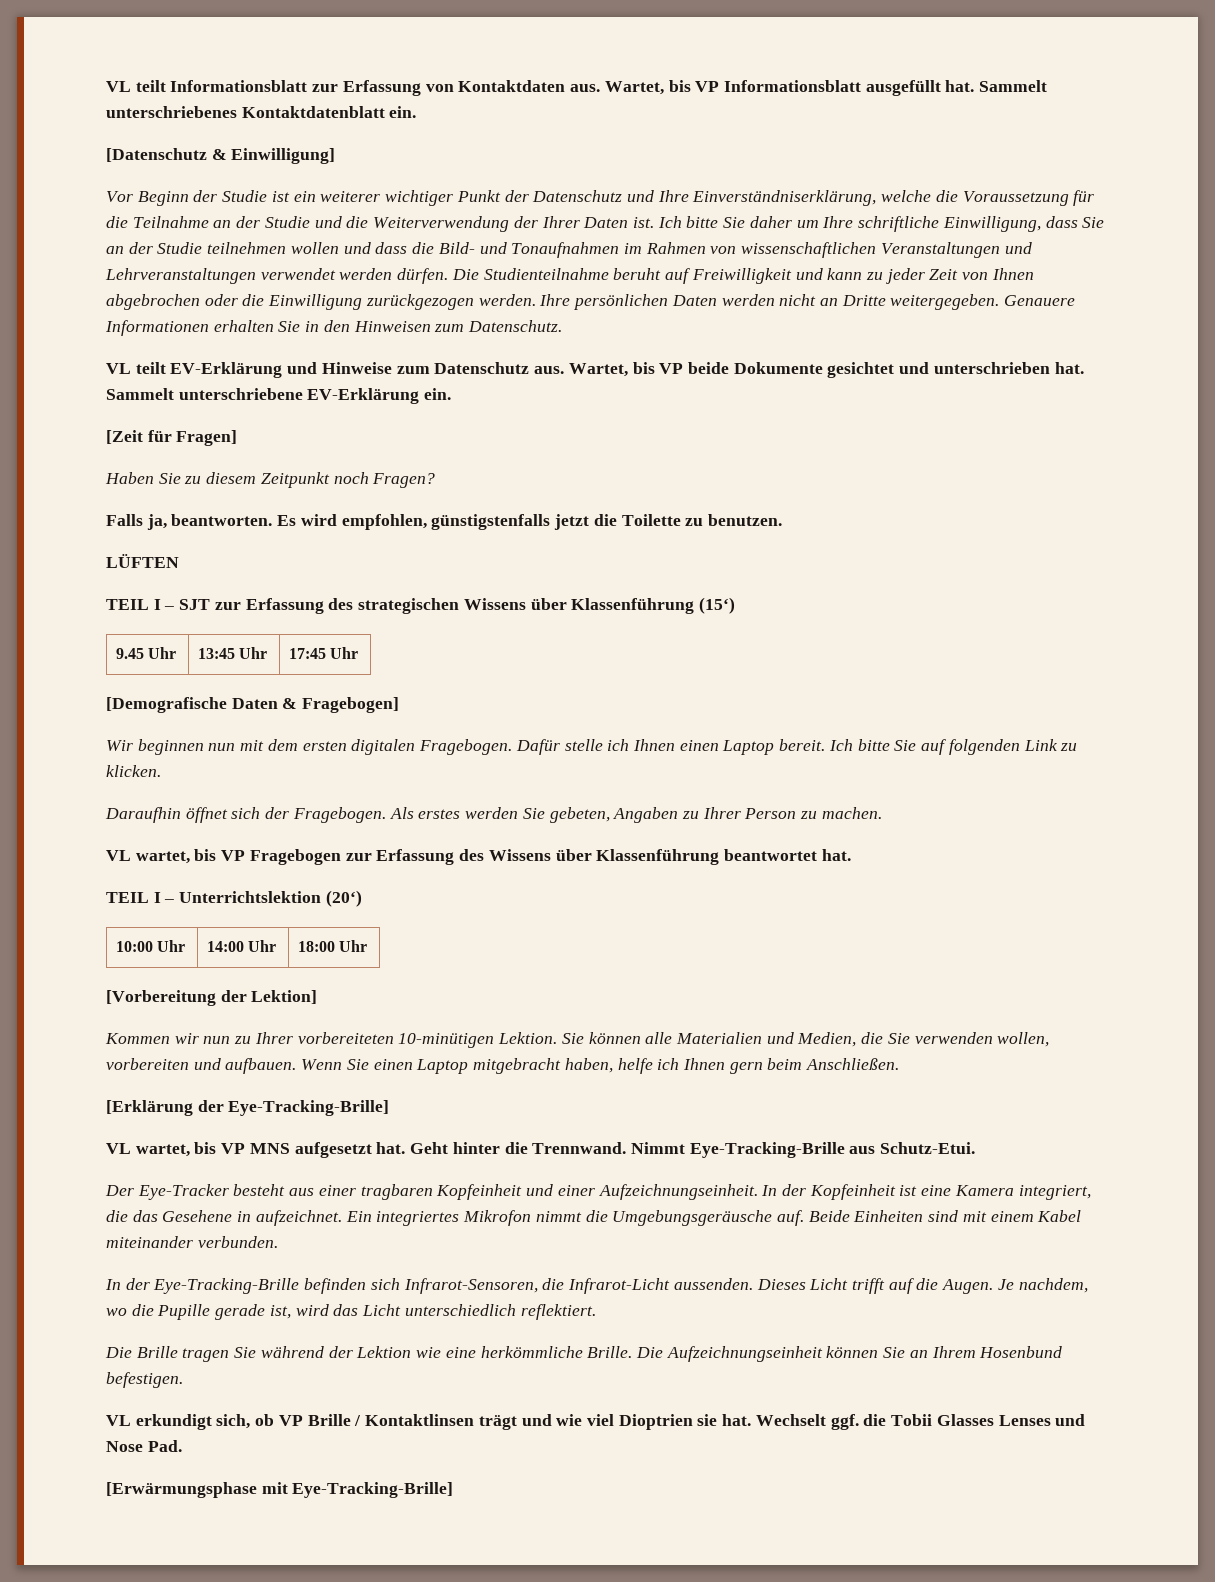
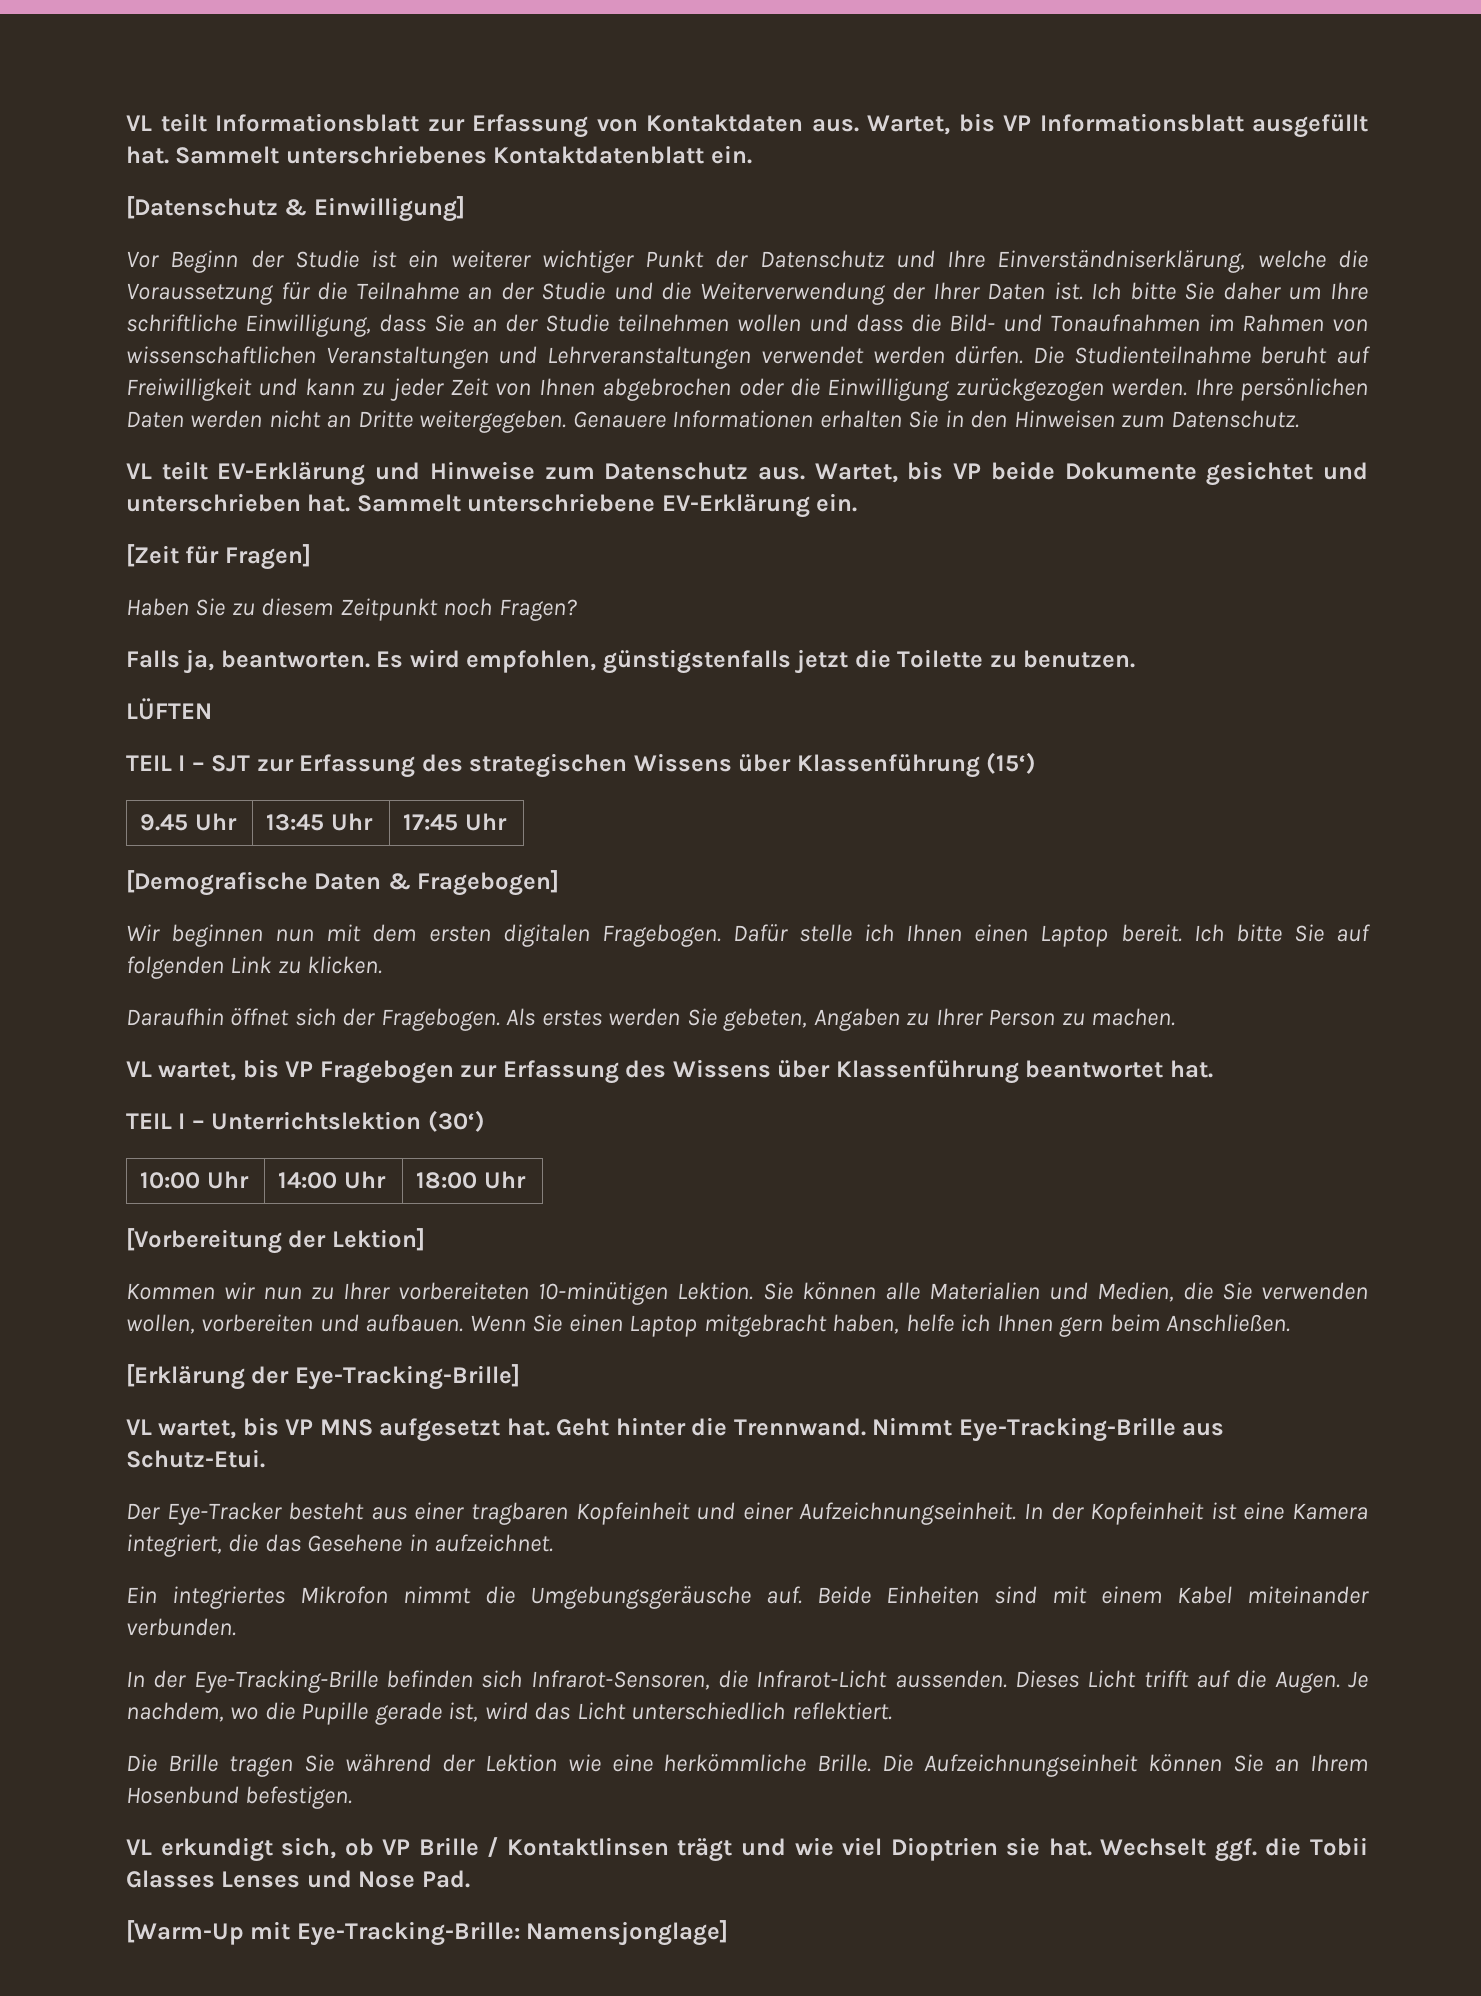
- TEIL I – Unterrichtslektion (20‘)
+ TEIL I – Unterrichtslektion (30‘)
- In der Kopfeinheit ist eine Kamera integriert, die das Gesehene in aufzeichnet. Ein integriertes Mikrofon nimmt die Umgebungsgeräusche auf.
+ In der Kopfeinheit ist eine Kamera integriert, die das Gesehene in aufzeichnet.
+ Ein integriertes Mikrofon nimmt die Umgebungsgeräusche auf.
- [Erwärmungsphase mit Eye-Tracking-Brille]
+ [Warm-Up mit Eye-Tracking-Brille: Namensjonglage]

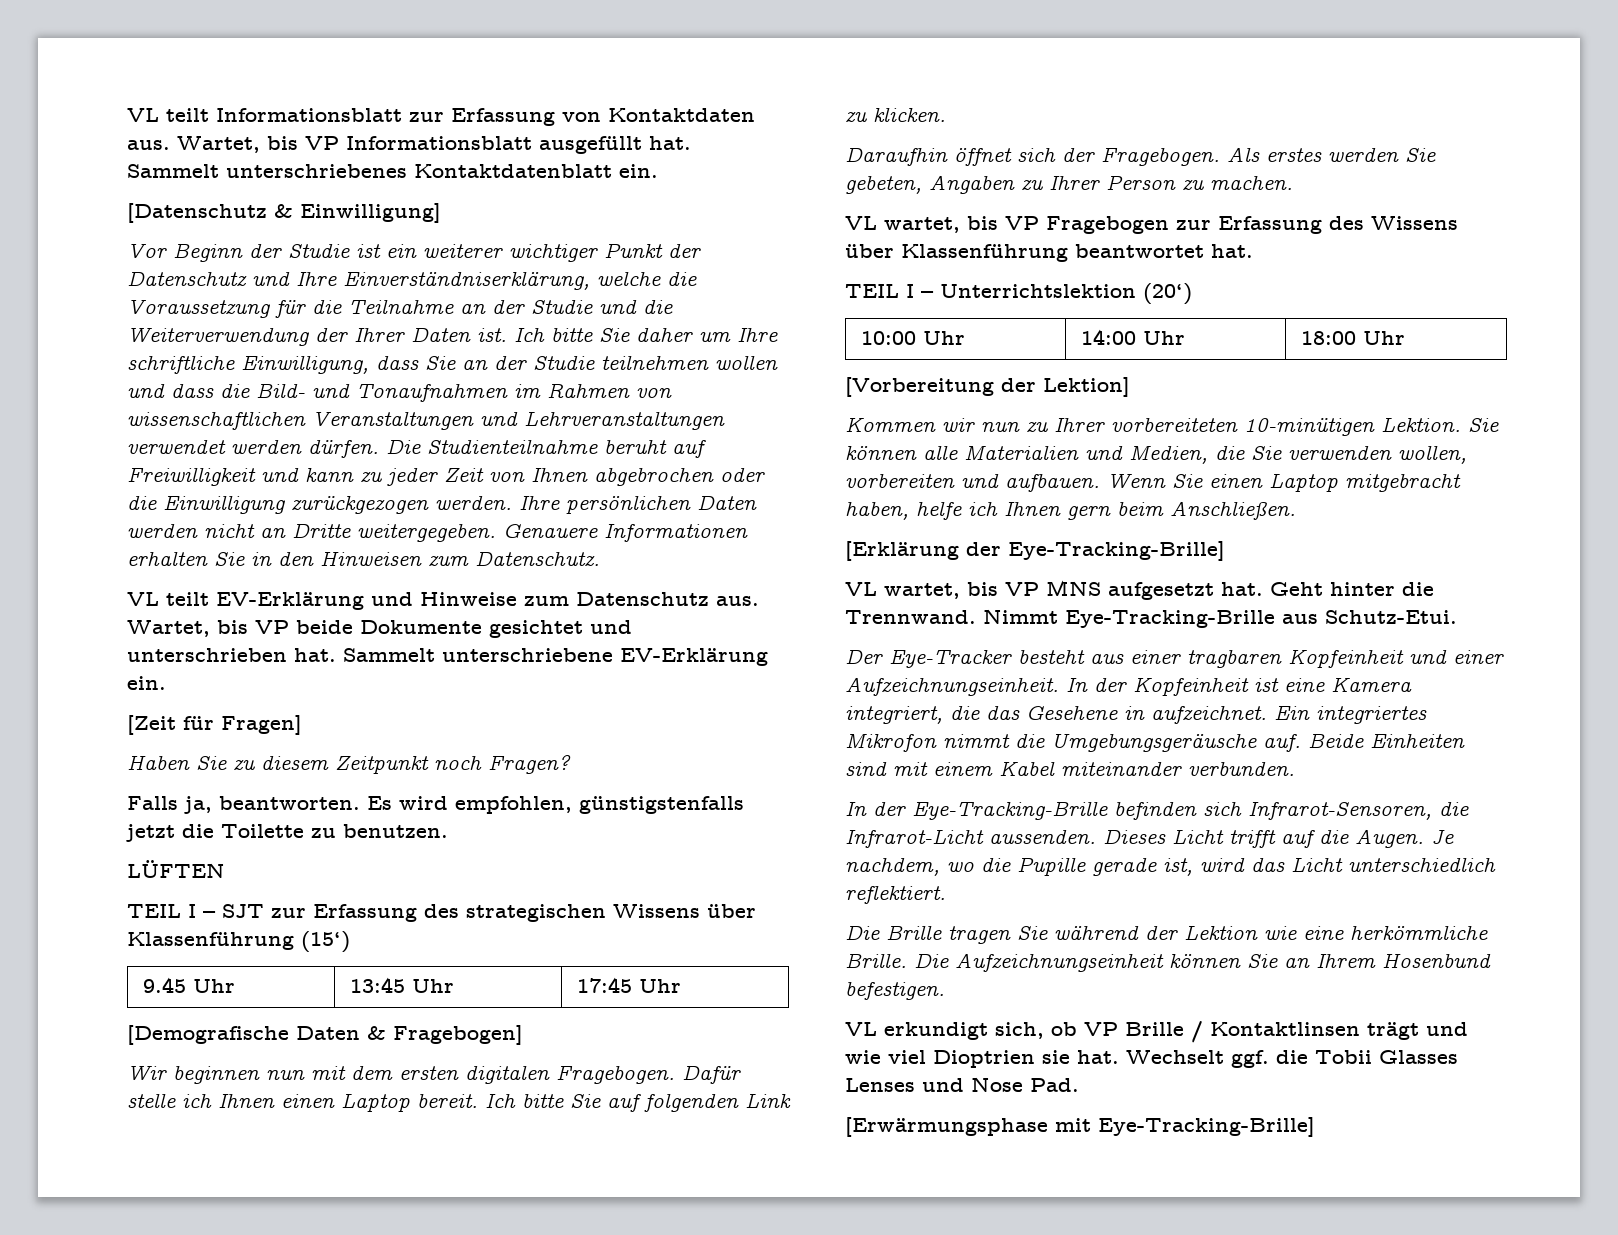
- TEIL I – Unterrichtslektion (30‘)
+ TEIL I – Unterrichtslektion (20‘)
- In der Kopfeinheit ist eine Kamera integriert, die das Gesehene in aufzeichnet.
- Ein integriertes Mikrofon nimmt die Umgebungsgeräusche auf.
+ In der Kopfeinheit ist eine Kamera integriert, die das Gesehene in aufzeichnet. Ein integriertes Mikrofon nimmt die Umgebungsgeräusche auf.
- [Warm-Up mit Eye-Tracking-Brille: Namensjonglage]
+ [Erwärmungsphase mit Eye-Tracking-Brille]

